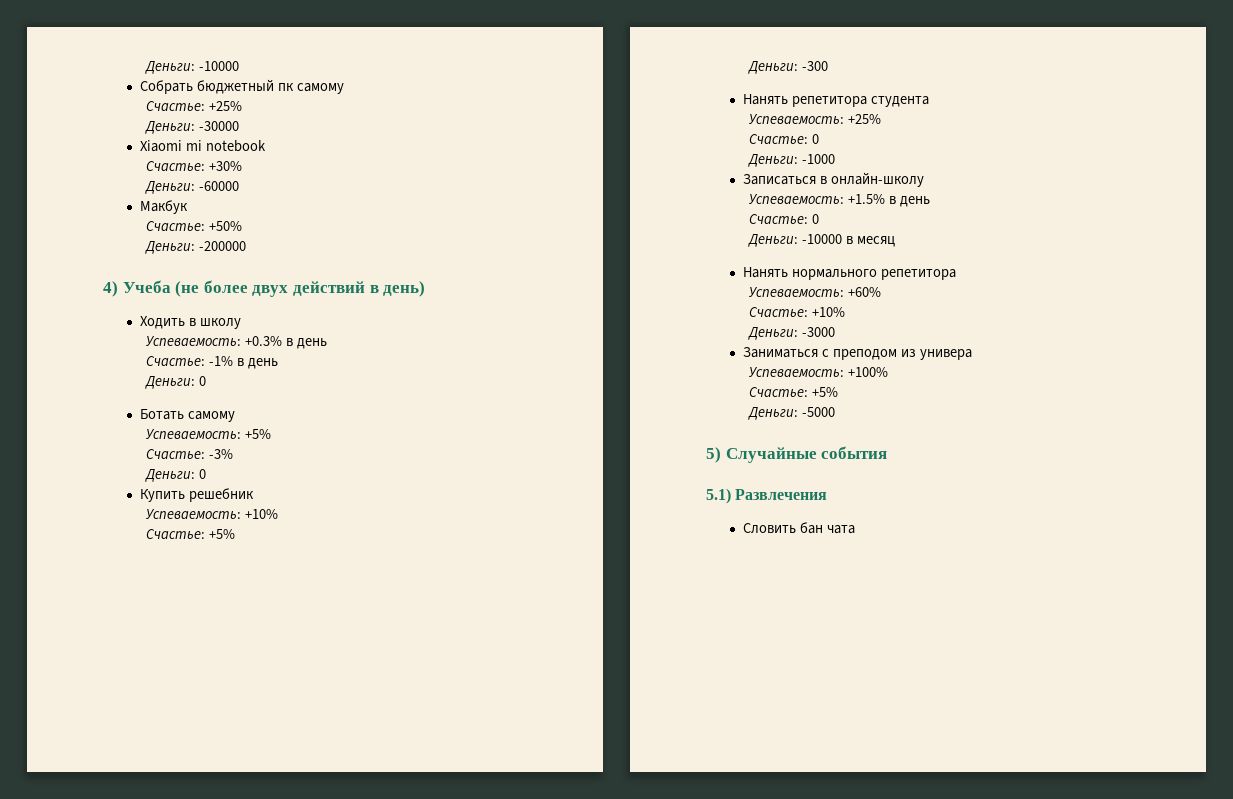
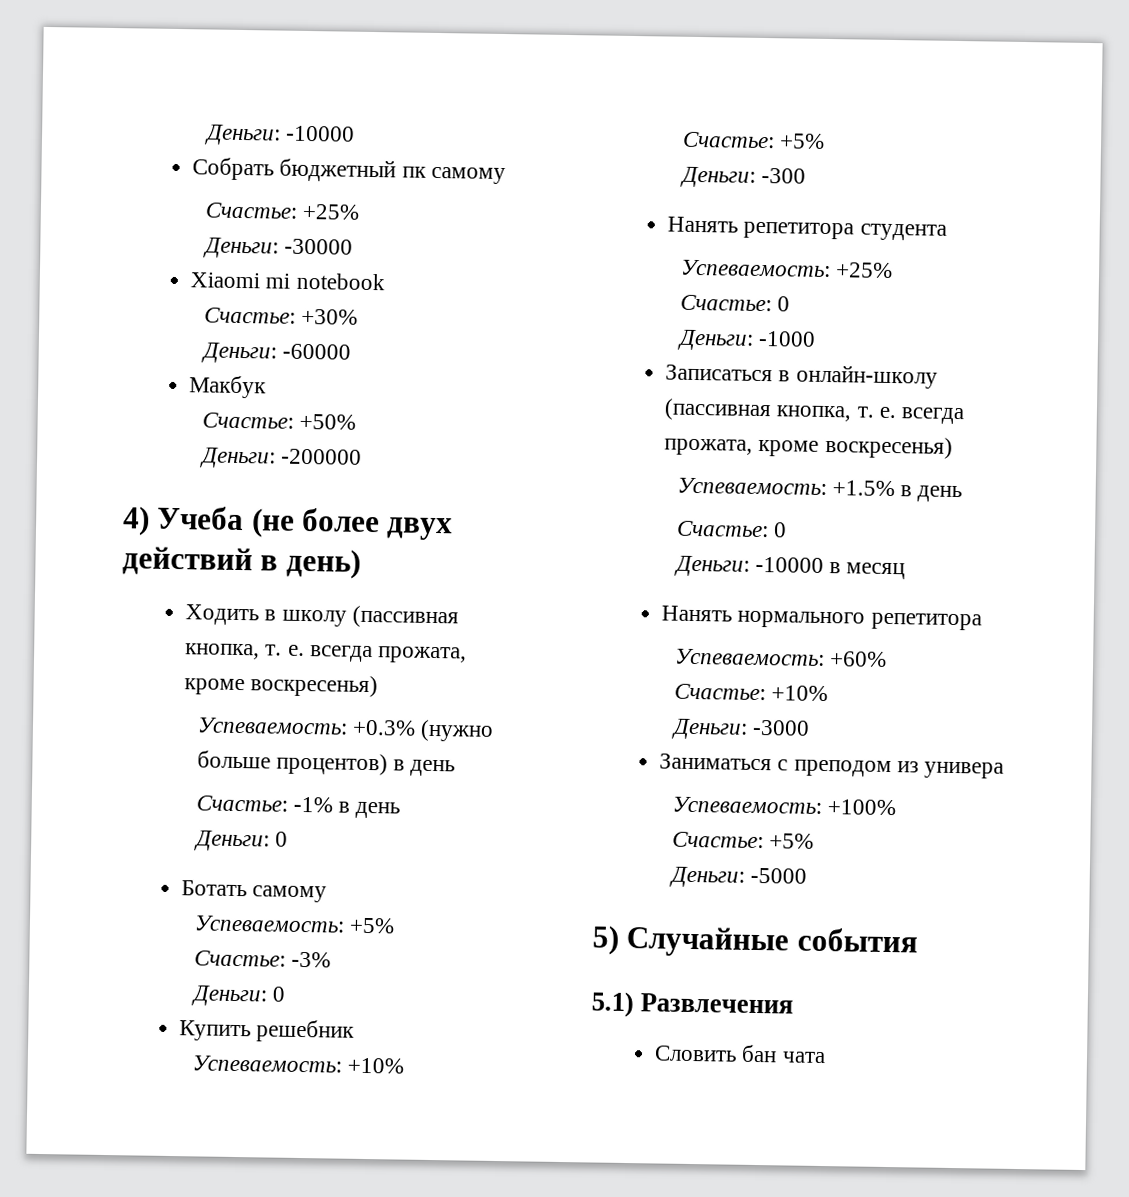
- Ходить в школу
+ Ходить в школу (пассивная кнопка, т. е. всегда прожата, кроме воскресенья)
- Успеваемость: +0.3% в день
+ Успеваемость: +0.3% (нужно больше процентов) в день
- Записаться в онлайн-школу
+ Записаться в онлайн-школу (пассивная кнопка, т. е. всегда прожата, кроме воскресенья)

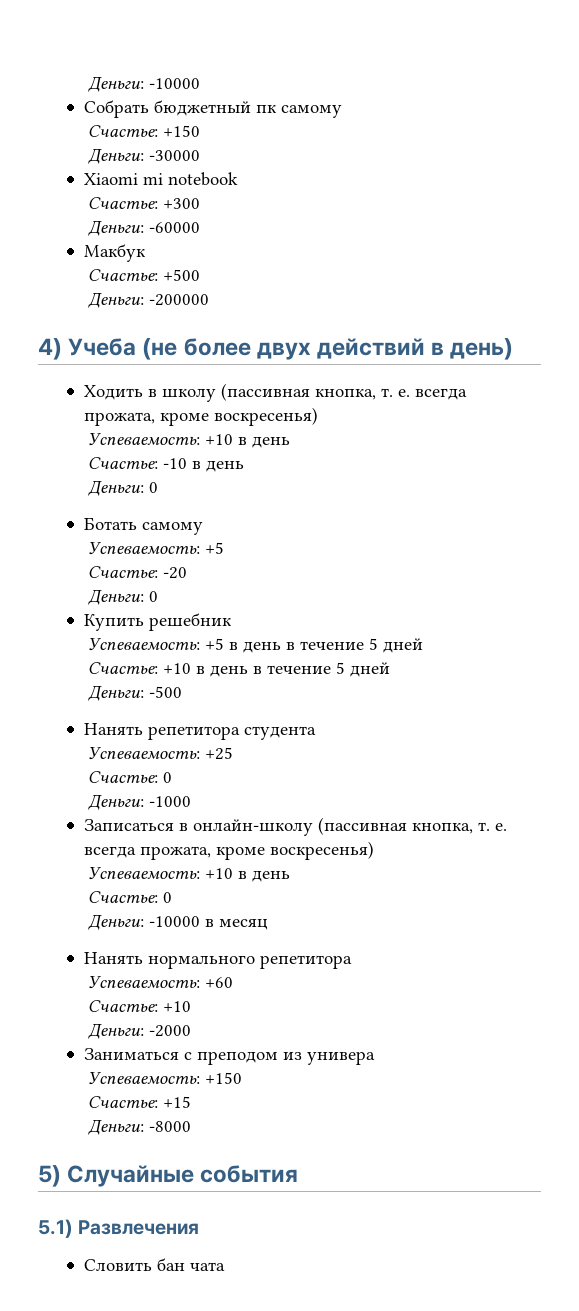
- Счастье: +25%
+ Счастье: +150
- Счастье: +30%
+ Счастье: +300
- Счастье: +50%
+ Счастье: +500
  Ходить в школу (пассивная кнопка, т. е. всегда прожата, кроме воскресенья)
- Успеваемость: +0.3% (нужно больше процентов) в день
- Счастье: -1% в день
+ Успеваемость: +10 в день
+ Счастье: -10 в день
  Ботать самому
- Успеваемость: +5%
- Счастье: -3%
+ Успеваемость: +5
+ Счастье: -20
- Успеваемость: +10%
- Счастье: +5%
- Деньги: -300
+ Успеваемость: +5 в день в течение 5 дней
+ Счастье: +10 в день в течение 5 дней
+ Деньги: -500
- Успеваемость: +25%
+ Успеваемость: +25
  Записаться в онлайн-школу (пассивная кнопка, т. е. всегда прожата, кроме воскресенья)
- Успеваемость: +1.5% в день
+ Успеваемость: +10 в день
- Успеваемость: +60%
- Счастье: +10%
- Деньги: -3000
+ Успеваемость: +60
+ Счастье: +10
+ Деньги: -2000
- Успеваемость: +100%
- Счастье: +5%
- Деньги: -5000
+ Успеваемость: +150
+ Счастье: +15
+ Деньги: -8000

